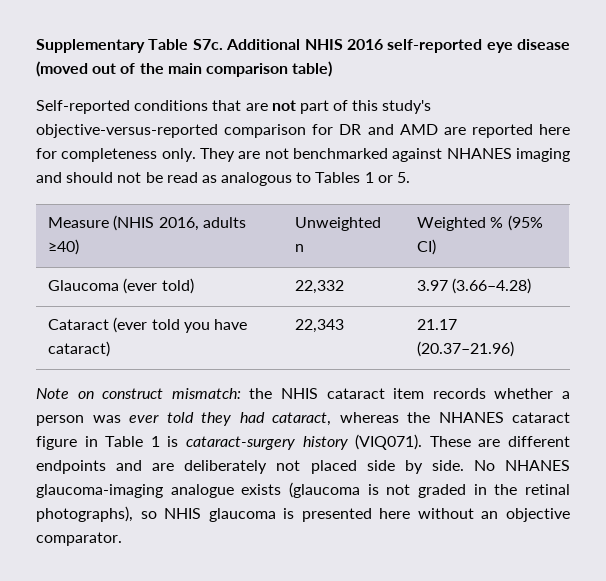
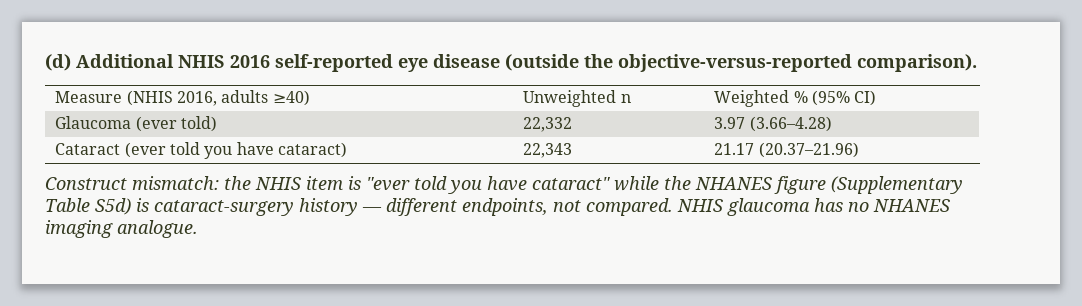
- Supplementary Table S7c. Additional NHIS 2016 self-reported eye disease (moved out of the main comparison table)
- Self-reported conditions that are not part of this study's objective-versus-reported comparison for DR and AMD are reported here for completeness only. They are not benchmarked against NHANES imaging and should not be read as analogous to Tables 1 or 5.
+ (d) Additional NHIS 2016 self-reported eye disease (outside the objective-versus-reported comparison).
- Note on construct mismatch: the NHIS cataract item records whether a person was ever told they had cataract, whereas the NHANES cataract figure in Table 1 is cataract-surgery history (VIQ071). These are different endpoints and are deliberately not placed side by side. No NHANES glaucoma-imaging analogue exists (glaucoma is not graded in the retinal photographs), so NHIS glaucoma is presented here without an objective comparator.
+ Construct mismatch: the NHIS item is "ever told you have cataract" while the NHANES figure (Supplementary Table S5d) is cataract-surgery history — different endpoints, not compared. NHIS glaucoma has no NHANES imaging analogue.

